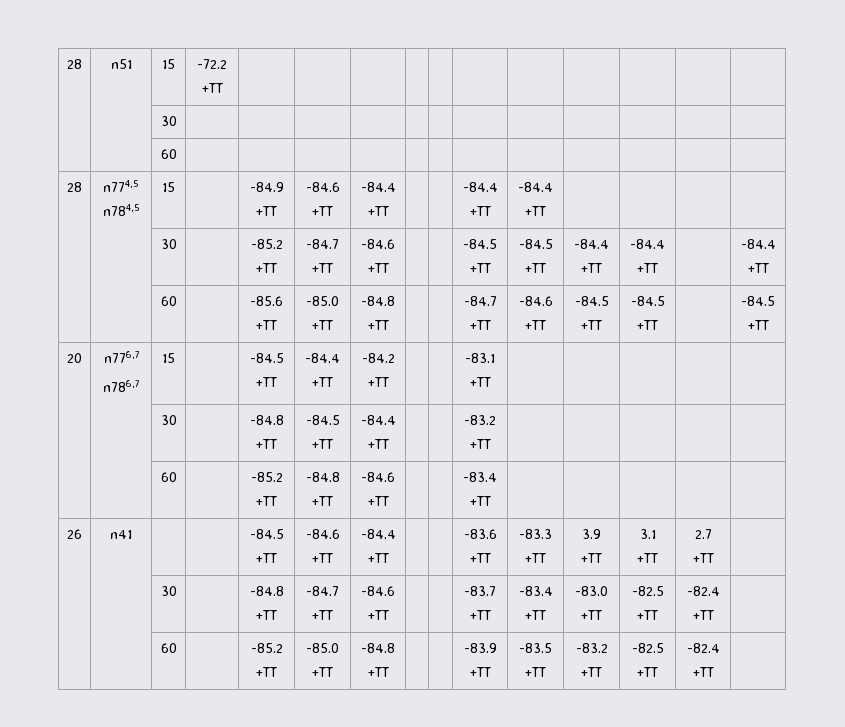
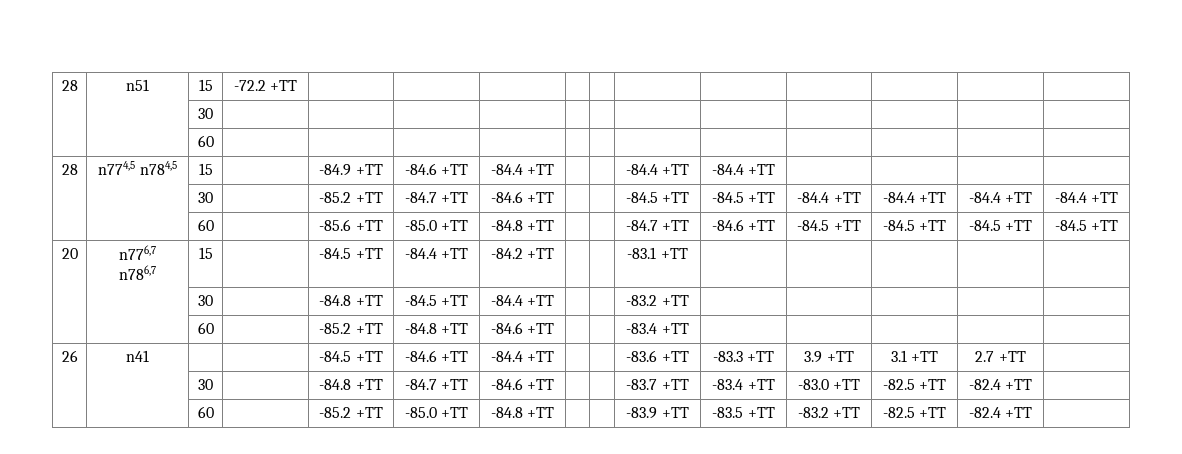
- | | 30 | | -85.2 +TT | -84.7 +TT | -84.6 +TT | | | -84.5 +TT | -84.5 +TT | -84.4 +TT | -84.4 +TT | | -84.4 +TT
+ | | 30 | | -85.2 +TT | -84.7 +TT | -84.6 +TT | | | -84.5 +TT | -84.5 +TT | -84.4 +TT | -84.4 +TT | -84.4 +TT | -84.4 +TT
- | | 60 | | -85.6 +TT | -85.0 +TT | -84.8 +TT | | | -84.7 +TT | -84.6 +TT | -84.5 +TT | -84.5 +TT | | -84.5 +TT
+ | | 60 | | -85.6 +TT | -85.0 +TT | -84.8 +TT | | | -84.7 +TT | -84.6 +TT | -84.5 +TT | -84.5 +TT | -84.5 +TT | -84.5 +TT

